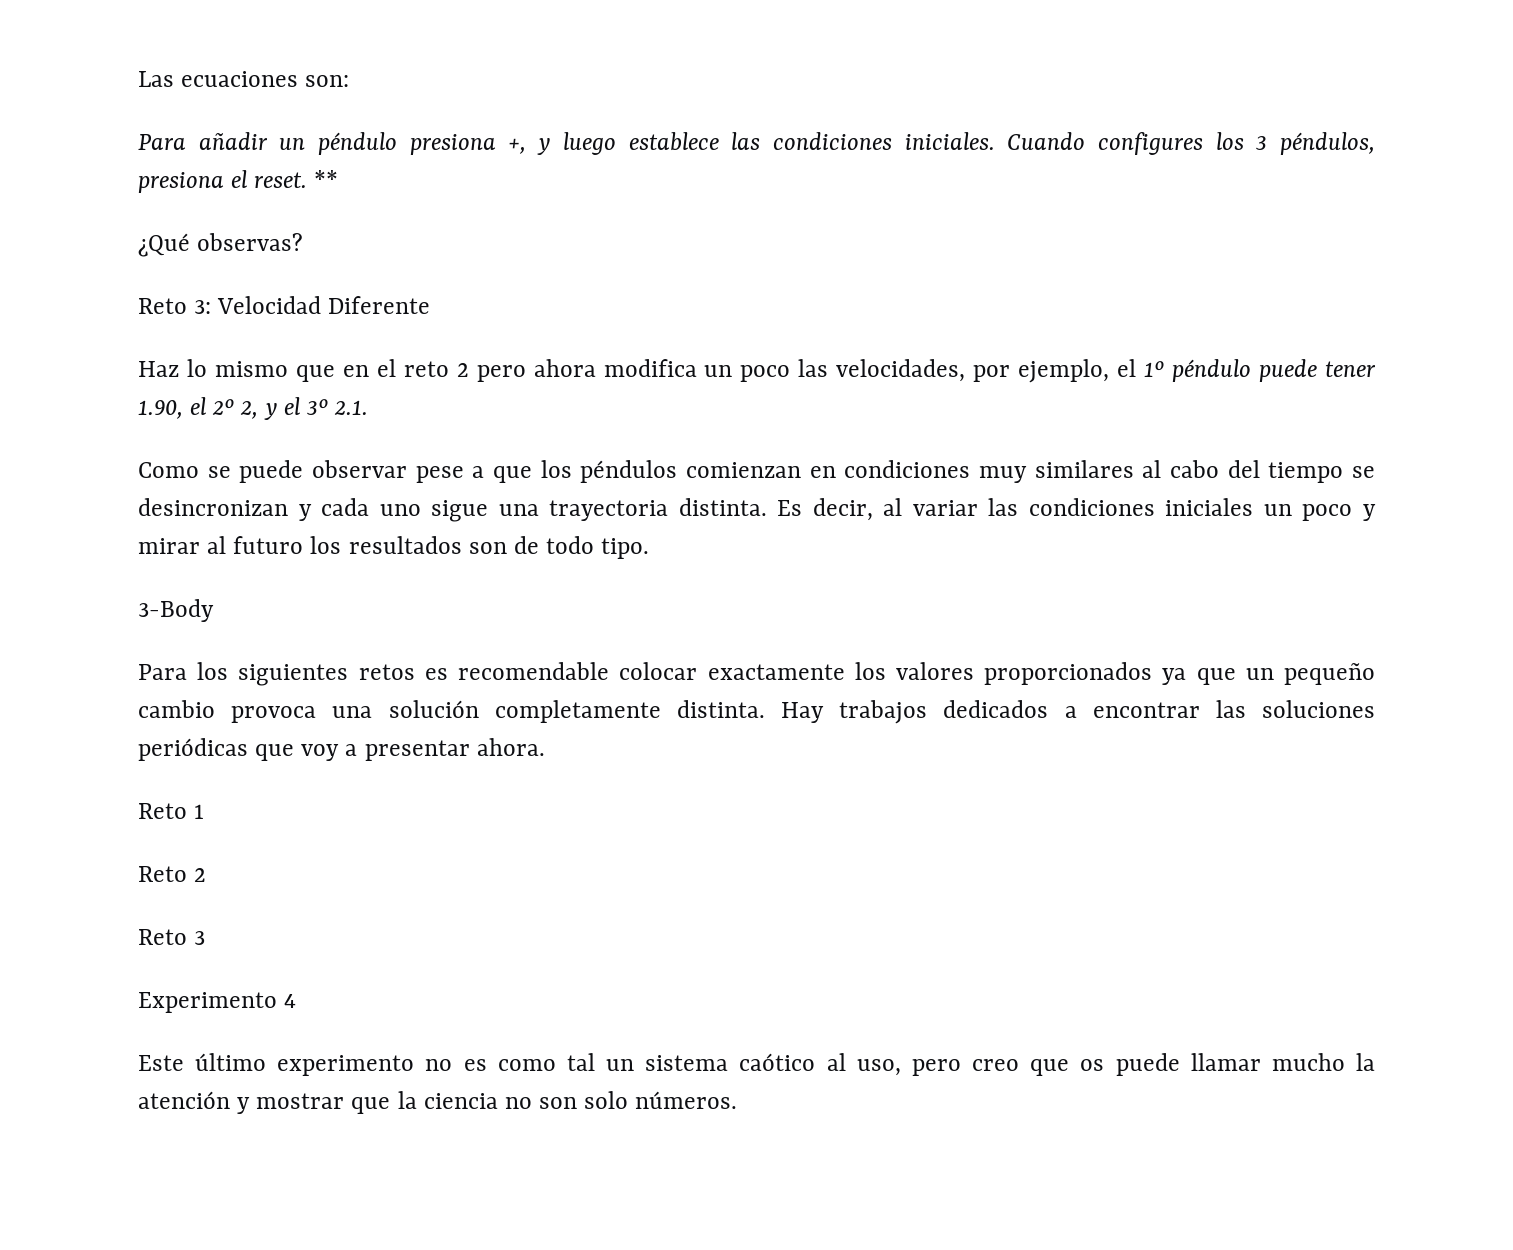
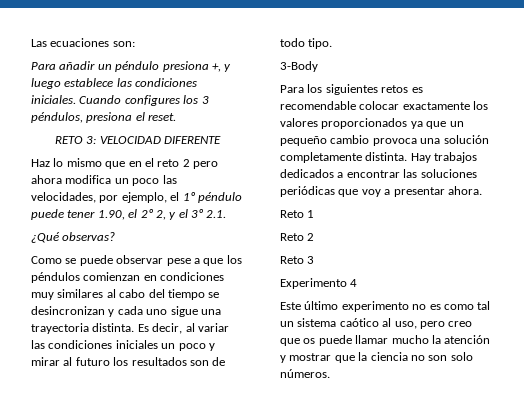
- Cuando configures los 3 péndulos, presiona el reset. **
- ¿Qué observas?
- Reto 3: Velocidad Diferente
+ Cuando configures los 3 péndulos, presiona el reset.
+ RETO 3: VELOCIDAD DIFERENTE
+ ¿Qué observas?

